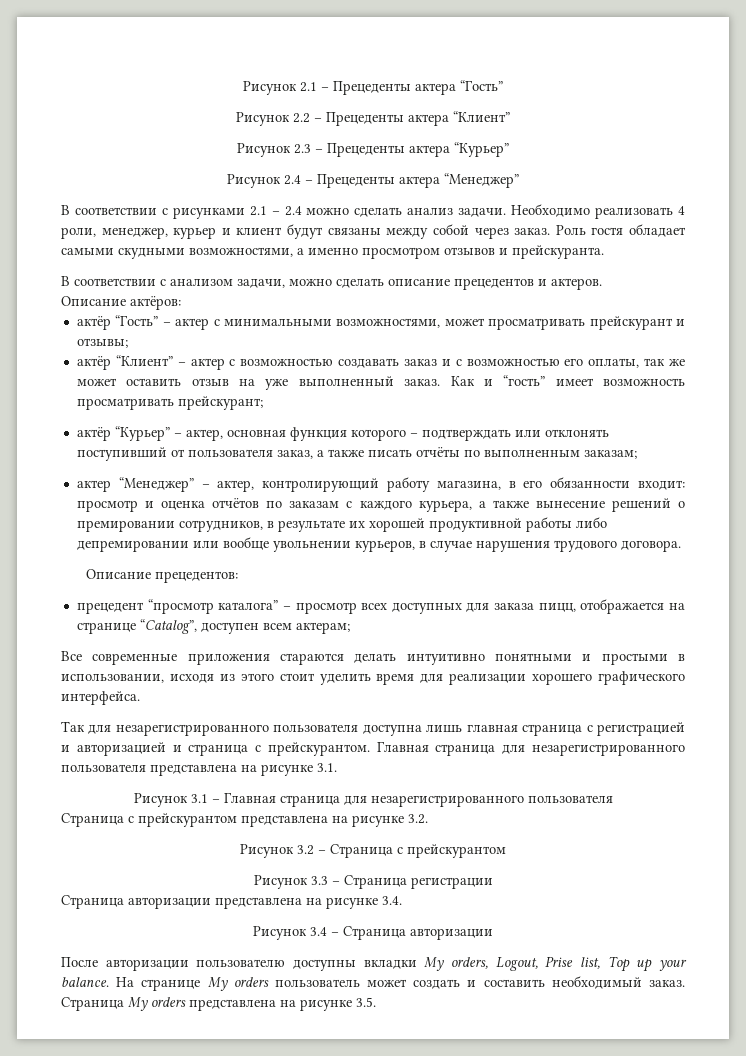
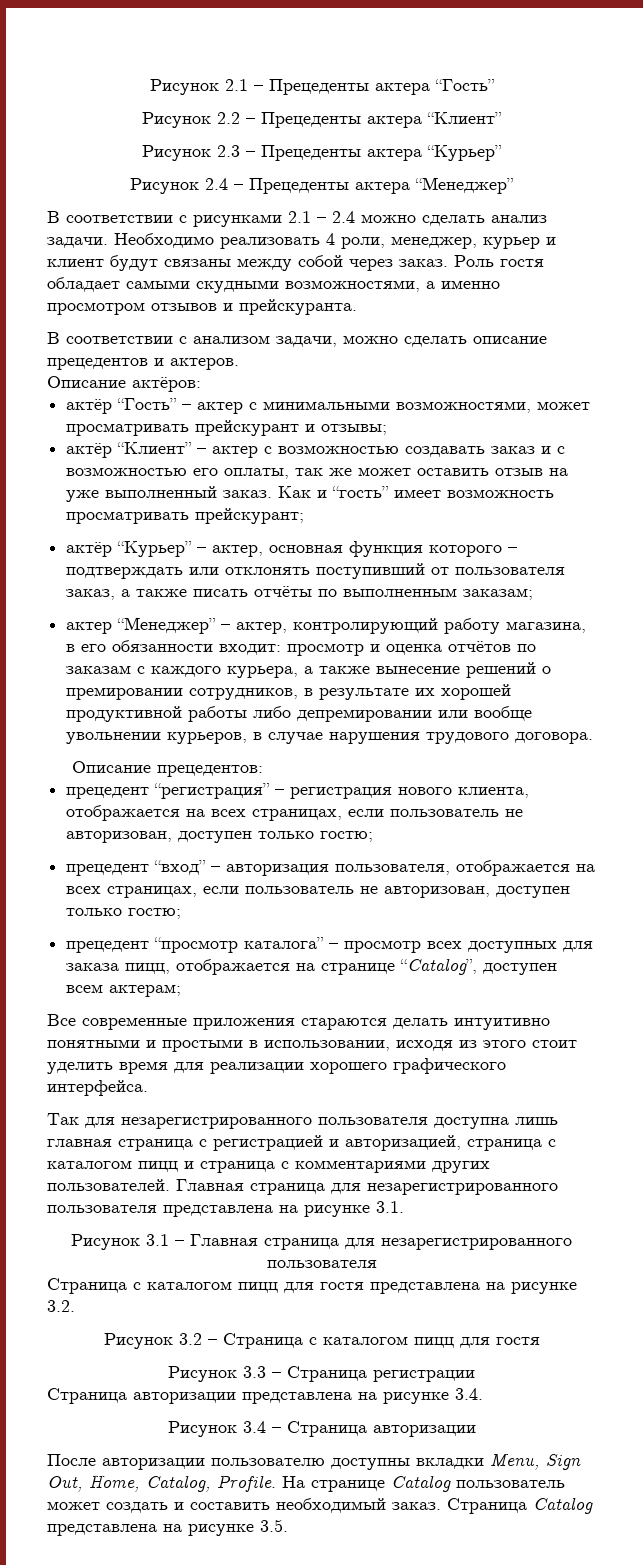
+ прецедент “регистрация” – регистрация нового клиента, отображается на всех страницах, если пользователь не авторизован, доступен только гостю;
+ прецедент “вход” – авторизация пользователя, отображается на всех страницах, если пользователь не авторизован, доступен только гостю;
- Так для незарегистрированного пользователя доступна лишь главная страница c регистрацией и авторизацией и страница с прейскурантом.
+ Так для незарегистрированного пользователя доступна лишь главная страница c регистрацией и авторизацией, страница с каталогом пицц и страница с комментариями других пользователей.
- Страница с прейскурантом представлена на рисунке 3.2.
+ Страница с каталогом пицц для гостя представлена на рисунке 3.2.
- Рисунок 3.2 – Страница с прейскурантом
+ Рисунок 3.2 – Страница с каталогом пицц для гостя
- После авторизации пользователю доступны вкладки My orders, Logout, Prise list, Top up your balance. На странице My orders пользователь может создать и составить необходимый заказ.
+ После авторизации пользователю доступны вкладки Menu, Sign Out, Home, Catalog, Profile. На странице Catalog пользователь может создать и составить необходимый заказ.
- Страница My orders представлена на рисунке 3.5.
+ Страница Catalog представлена на рисунке 3.5.

